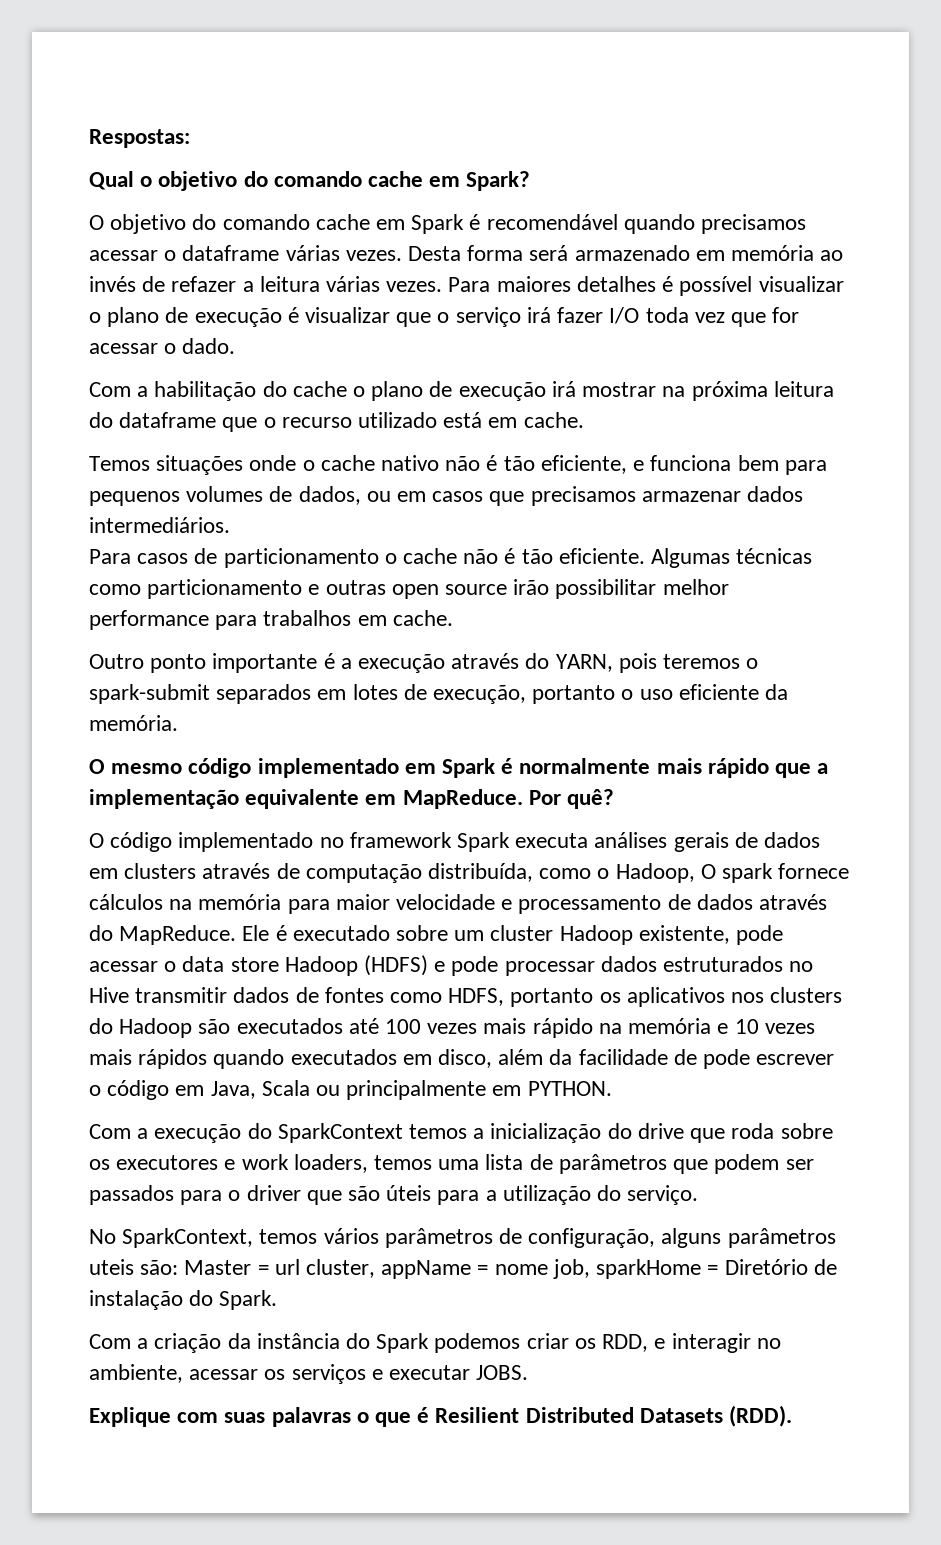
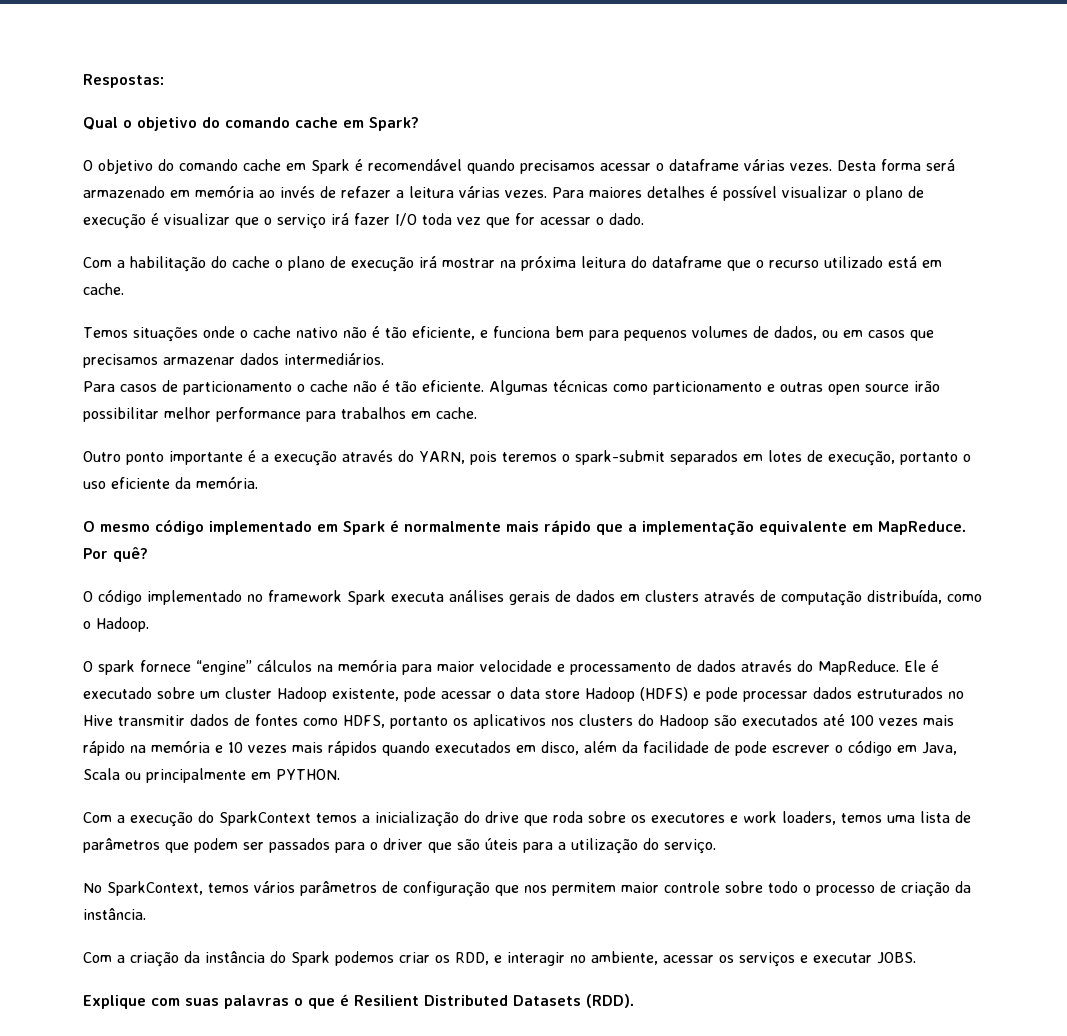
- O código implementado no framework Spark executa análises gerais de dados em clusters através de computação distribuída, como o Hadoop, O spark fornece cálculos na memória para maior velocidade e processamento de dados através do MapReduce.
+ O código implementado no framework Spark executa análises gerais de dados em clusters através de computação distribuída, como o Hadoop.
+ O spark fornece “engine” cálculos na memória para maior velocidade e processamento de dados através do MapReduce.
- No SparkContext, temos vários parâmetros de configuração, alguns parâmetros uteis são: Master = url cluster, appName = nome job, sparkHome = Diretório de instalação do Spark.
+ No SparkContext, temos vários parâmetros de configuração que nos permitem maior controle sobre todo o processo de criação da instância.

